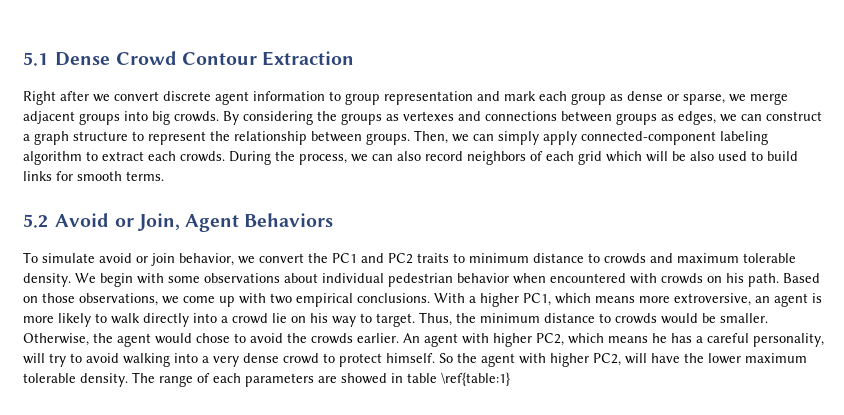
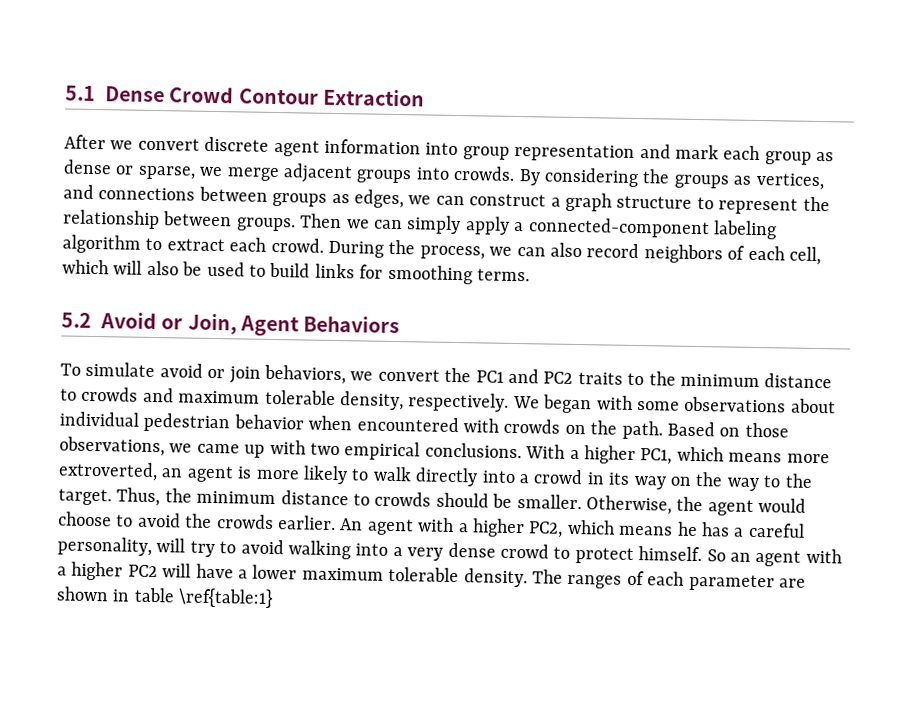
- Right after we convert discrete agent information to group representation and mark each group as dense or sparse, we merge adjacent groups into big crowds.
+ After we convert discrete agent information into group representation and mark each group as dense or sparse, we merge adjacent groups into crowds.
- By considering the groups as vertexes and connections between groups as edges, we can construct a graph structure to represent the relationship between groups.
+ By considering the groups as vertices, and connections between groups as edges, we can construct a graph structure to represent the relationship between groups.
- Then, we can simply apply connected-component labeling algorithm to extract each crowds.
+ Then we can simply apply a connected-component labeling algorithm to extract each crowd.
- During the process, we can also record neighbors of each grid which will be also used to build links for smooth terms.
+ During the process, we can also record neighbors of each cell, which will also be used to build links for smoothing terms.
- To simulate avoid or join behavior, we convert the PC1 and PC2 traits to minimum distance to crowds and maximum tolerable density. We begin with some observations about individual pedestrian behavior when encountered with crowds on his path.
+ To simulate avoid or join behaviors, we convert the PC1 and PC2 traits to the minimum distance to crowds and maximum tolerable density, respectively. We began with some observations about individual pedestrian behavior when encountered with crowds on the path.
- Based on those observations, we come up with two empirical conclusions.
+ Based on those observations, we came up with two empirical conclusions.
- With a higher PC1, which means more extroversive, an agent is more likely to walk directly into a crowd lie on his way to target.
+ With a higher PC1, which means more extroverted, an agent is more likely to walk directly into a crowd in its way on the way to the target.
- Thus, the minimum distance to crowds would be smaller.
+ Thus, the minimum distance to crowds should be smaller.
- Otherwise, the agent would chose to avoid the crowds earlier.
+ Otherwise, the agent would choose to avoid the crowds earlier.
- An agent with higher PC2, which means he has a careful personality, will try to avoid walking into a very dense crowd to protect himself.
+ An agent with a higher PC2, which means he has a careful personality, will try to avoid walking into a very dense crowd to protect himself.
- So the agent with higher PC2, will have the lower maximum tolerable density.
+ So an agent with a higher PC2 will have a lower maximum tolerable density.
- The range of each parameters are showed in table \ref{table:1}
+ The ranges of each parameter are shown in table \ref{table:1}

